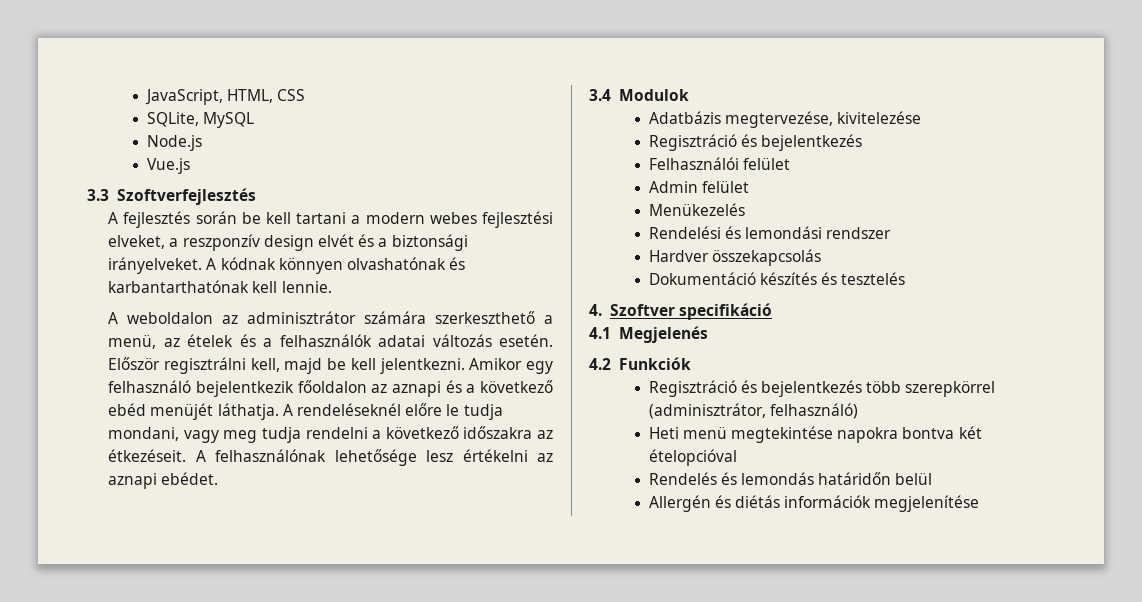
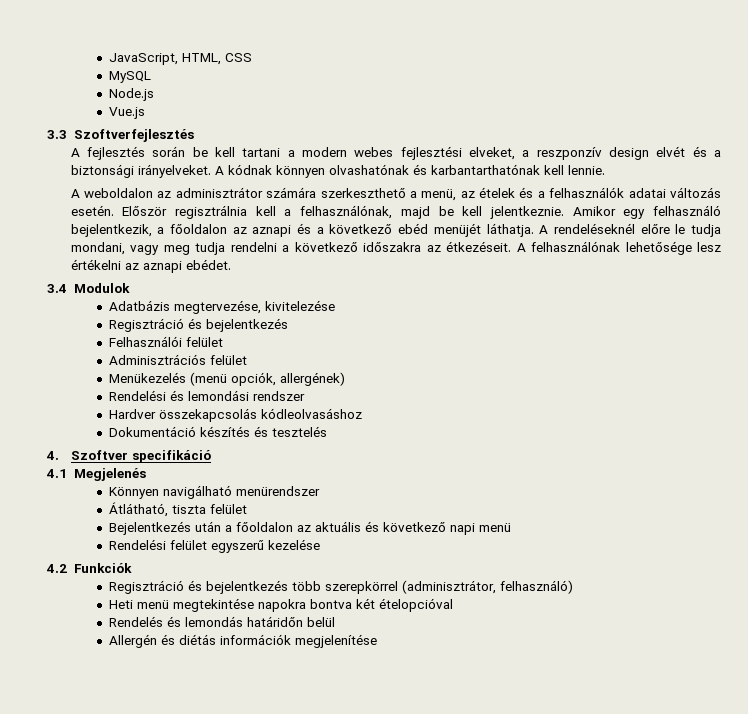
- SQLite, MySQL
+ MySQL
- Először regisztrálni kell, majd be kell jelentkezni.
+ Először regisztrálnia kell a felhasználónak, majd be kell jelentkeznie.
- Amikor egy felhasználó bejelentkezik főoldalon az aznapi és a következő ebéd menüjét láthatja.
+ Amikor egy felhasználó bejelentkezik, a főoldalon az aznapi és a következő ebéd menüjét láthatja.
- Admin felület
+ Adminisztrációs felület
- Menükezelés
+ Menükezelés (menü opciók, allergének)
- Hardver összekapcsolás
+ Hardver összekapcsolás kódleolvasáshoz
+ Könnyen navigálható menürendszer
+ Átlátható, tiszta felület
+ Bejelentkezés után a főoldalon az aktuális és következő napi menü
+ Rendelési felület egyszerű kezelése

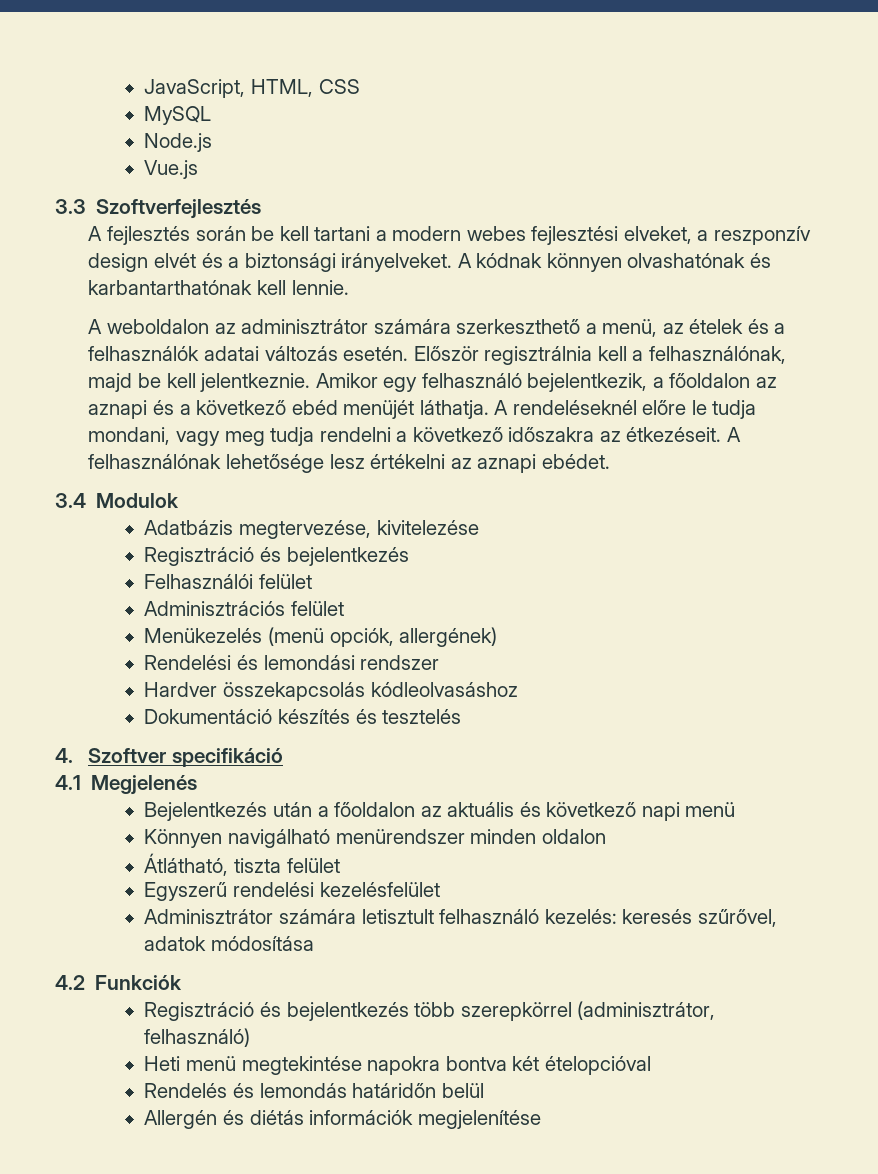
- Könnyen navigálható menürendszer
- Átlátható, tiszta felület
- Rendelési felület egyszerű kezelése
+ Könnyen navigálható menürendszer minden oldalon
+ Átlátható, tiszta felület
+ Egyszerű rendelési kezelésfelület
+ Adminisztrátor számára letisztult felhasználó kezelés: keresés szűrővel, adatok módosítása

